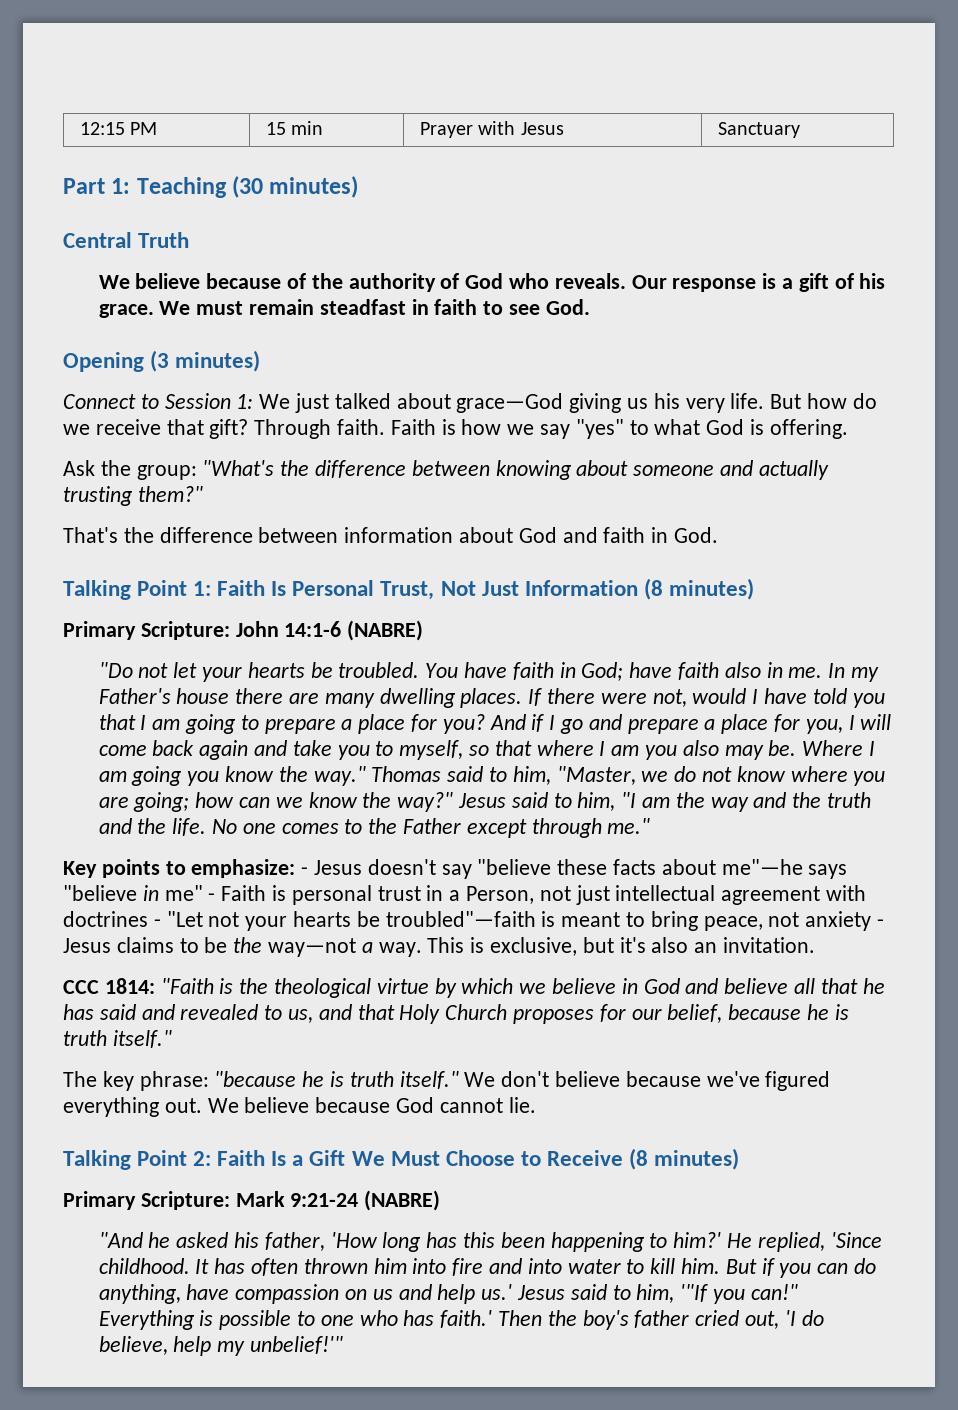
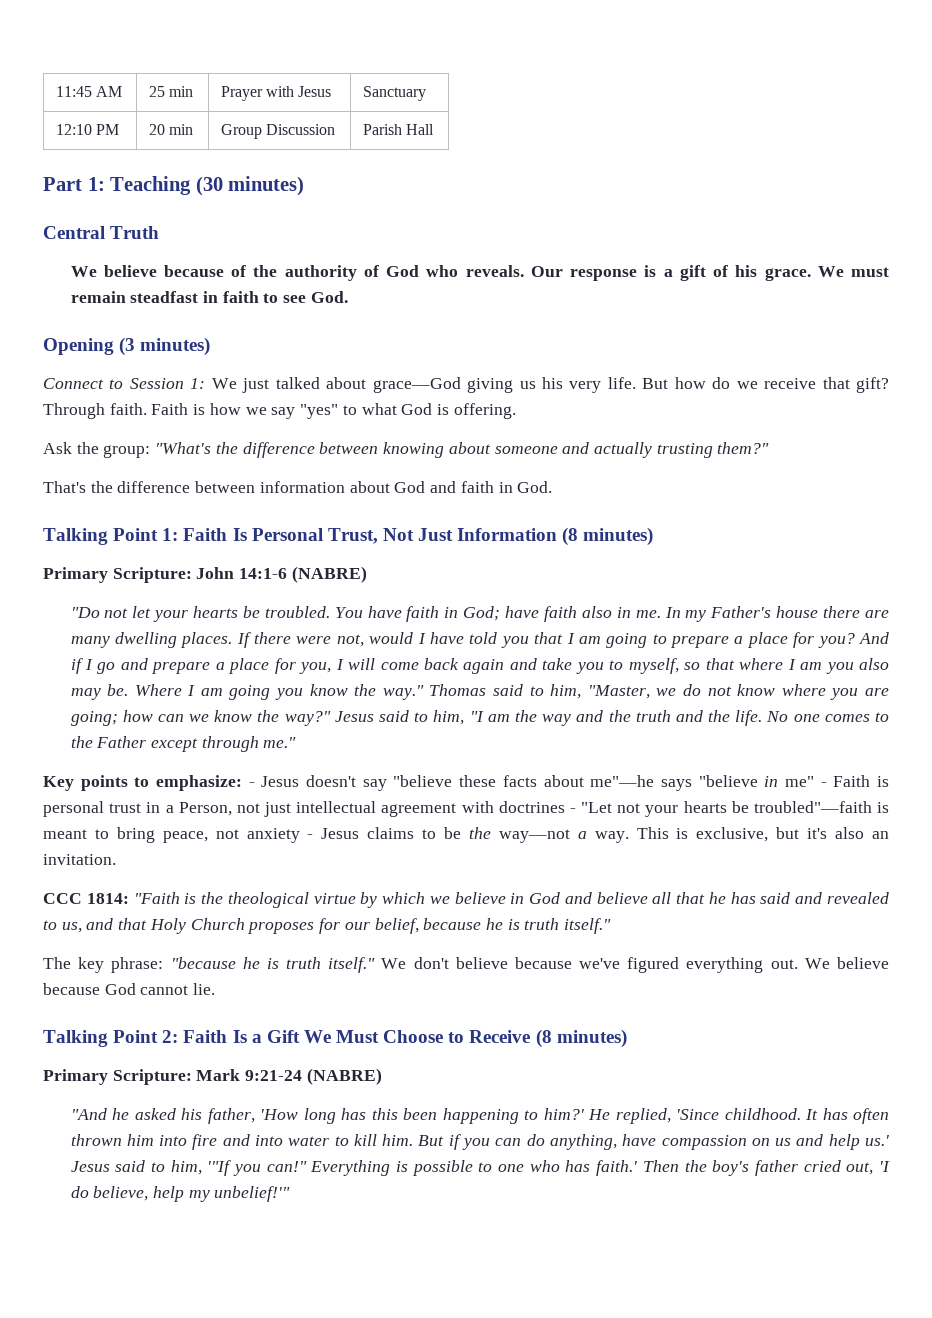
- 12:15 PM | 15 min | Prayer with Jesus | Sanctuary
+ 11:45 AM | 25 min | Prayer with Jesus | Sanctuary
+ 12:10 PM | 20 min | Group Discussion | Parish Hall

